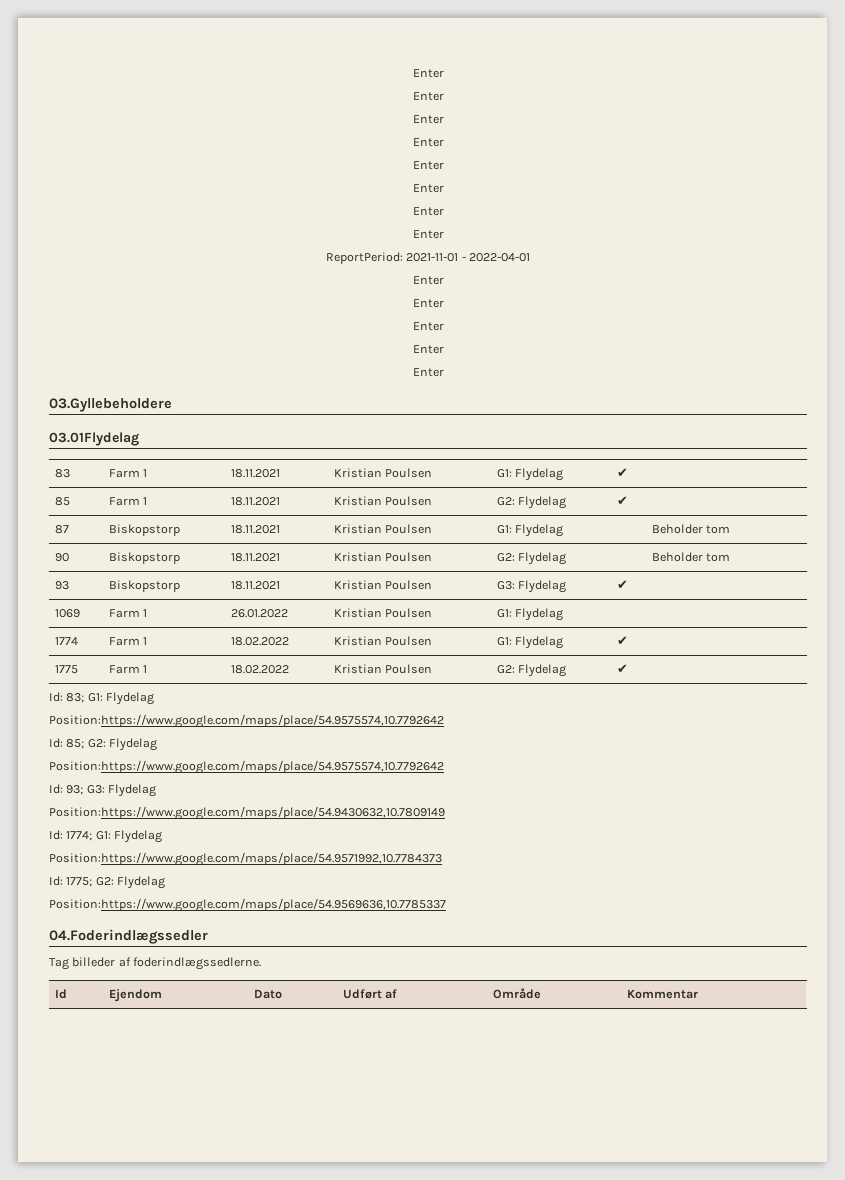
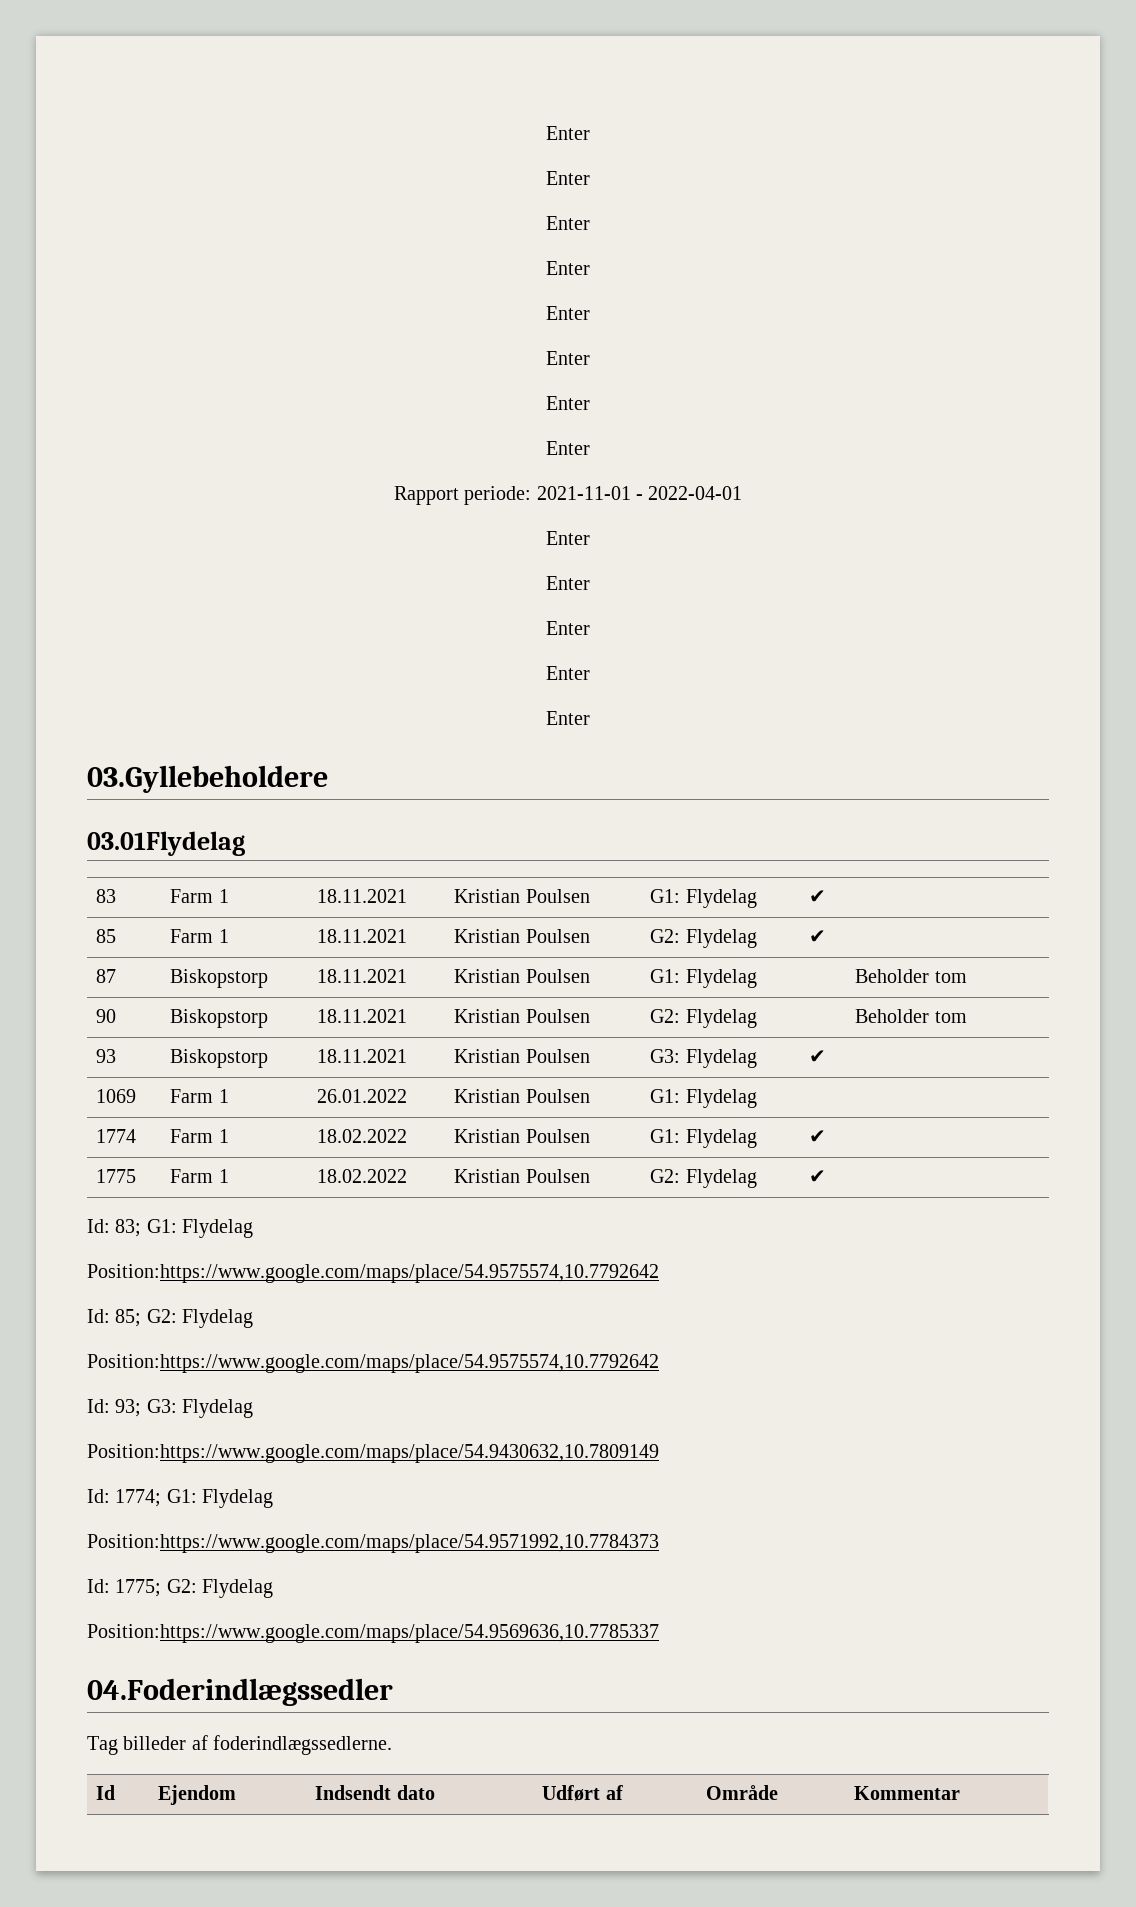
- ReportPeriod: 2021-11-01 - 2022-04-01
+ Rapport periode: 2021-11-01 - 2022-04-01
- Id | Ejendom | Dato | Udført af | Område | Kommentar
+ Id | Ejendom | Indsendt dato | Udført af | Område | Kommentar

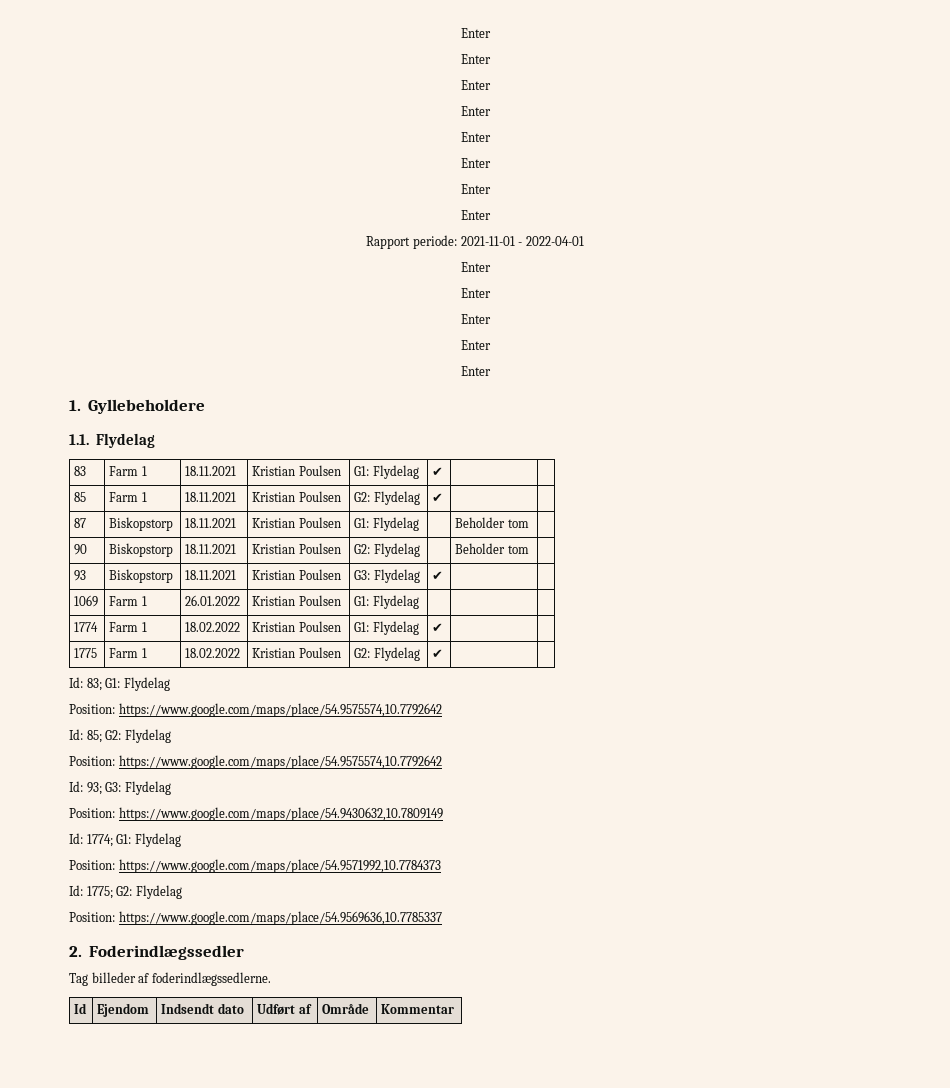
- 03.Gyllebeholdere
- 03.01Flydelag
+ 1. Gyllebeholdere
+ 1.1. Flydelag
  Id: 83; G1: Flydelag
- Position:https://www.google.com/maps/place/54.9575574,10.7792642
+ Position: https://www.google.com/maps/place/54.9575574,10.7792642
  Id: 85; G2: Flydelag
- Position:https://www.google.com/maps/place/54.9575574,10.7792642
+ Position: https://www.google.com/maps/place/54.9575574,10.7792642
- Position:https://www.google.com/maps/place/54.9430632,10.7809149
+ Position: https://www.google.com/maps/place/54.9430632,10.7809149
- Position:https://www.google.com/maps/place/54.9571992,10.7784373
+ Position: https://www.google.com/maps/place/54.9571992,10.7784373
- Position:https://www.google.com/maps/place/54.9569636,10.7785337
- 04.Foderindlægssedler
+ Position: https://www.google.com/maps/place/54.9569636,10.7785337
+ 2. Foderindlægssedler

